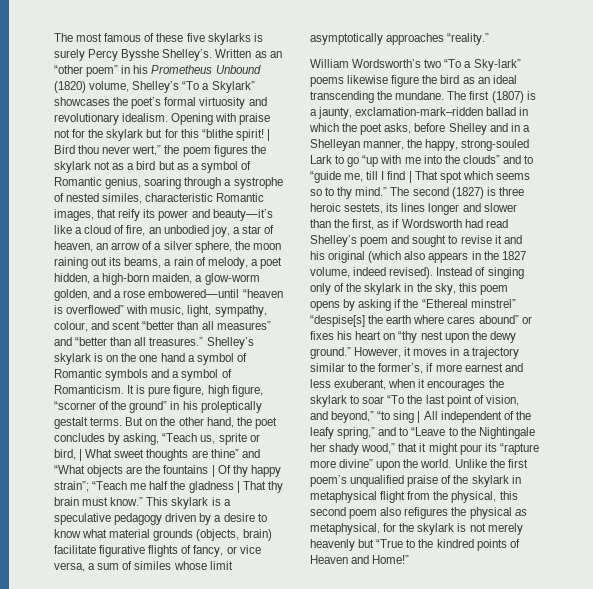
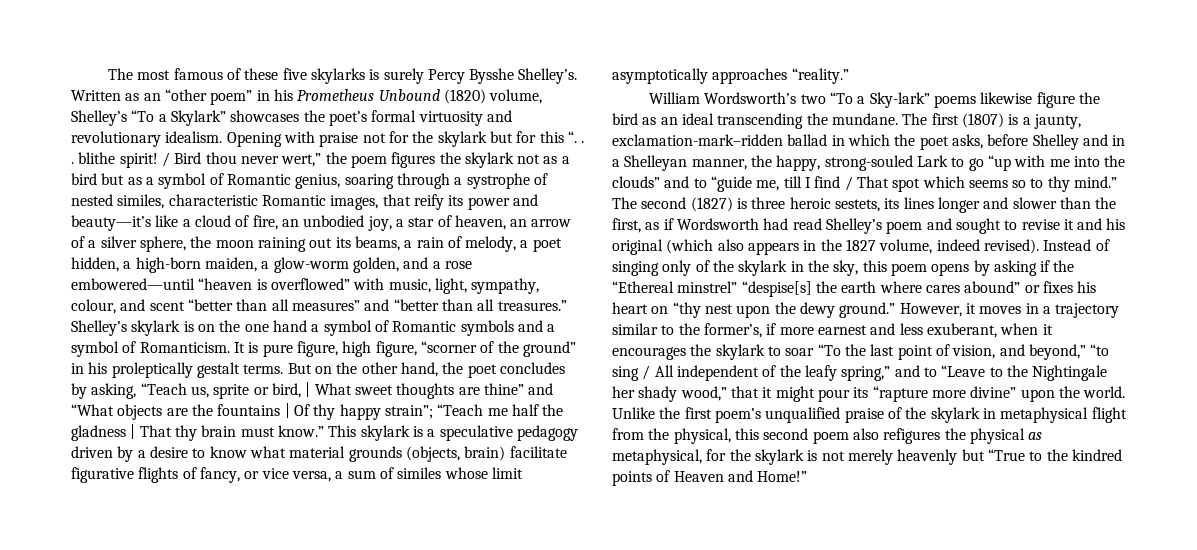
- Opening with praise not for the skylark but for this “blithe spirit! | Bird thou never wert,” the poem figures the skylark not as a bird but as a symbol of Romantic genius, soaring through a systrophe of nested similes, characteristic Romantic images, that reify its power and beauty—it’s like a cloud of fire, an unbodied joy, a star of heaven, an arrow of a silver sphere, the moon raining out its beams, a rain of melody, a poet hidden, a high-born maiden, a glow-worm golden, and a rose embowered—until “heaven is overflowed” with music, light, sympathy, colour, and scent “better than all measures” and “better than all treasures.”
+ Opening with praise not for the skylark but for this “. . . blithe spirit! / Bird thou never wert,” the poem figures the skylark not as a bird but as a symbol of Romantic genius, soaring through a systrophe of nested similes, characteristic Romantic images, that reify its power and beauty—it’s like a cloud of fire, an unbodied joy, a star of heaven, an arrow of a silver sphere, the moon raining out its beams, a rain of melody, a poet hidden, a high-born maiden, a glow-worm golden, and a rose embowered—until “heaven is overflowed” with music, light, sympathy, colour, and scent “better than all measures” and “better than all treasures.”
- The first (1807) is a jaunty, exclamation-mark–ridden ballad in which the poet asks, before Shelley and in a Shelleyan manner, the happy, strong-souled Lark to go “up with me into the clouds” and to “guide me, till I find | That spot which seems so to thy mind.”
+ The first (1807) is a jaunty, exclamation-mark–ridden ballad in which the poet asks, before Shelley and in a Shelleyan manner, the happy, strong-souled Lark to go “up with me into the clouds” and to “guide me, till I find / That spot which seems so to thy mind.”
- However, it moves in a trajectory similar to the former’s, if more earnest and less exuberant, when it encourages the skylark to soar “To the last point of vision, and beyond,” “to sing | All independent of the leafy spring,” and to “Leave to the Nightingale her shady wood,” that it might pour its “rapture more divine” upon the world.
+ However, it moves in a trajectory similar to the former’s, if more earnest and less exuberant, when it encourages the skylark to soar “To the last point of vision, and beyond,” “to sing / All independent of the leafy spring,” and to “Leave to the Nightingale her shady wood,” that it might pour its “rapture more divine” upon the world.

